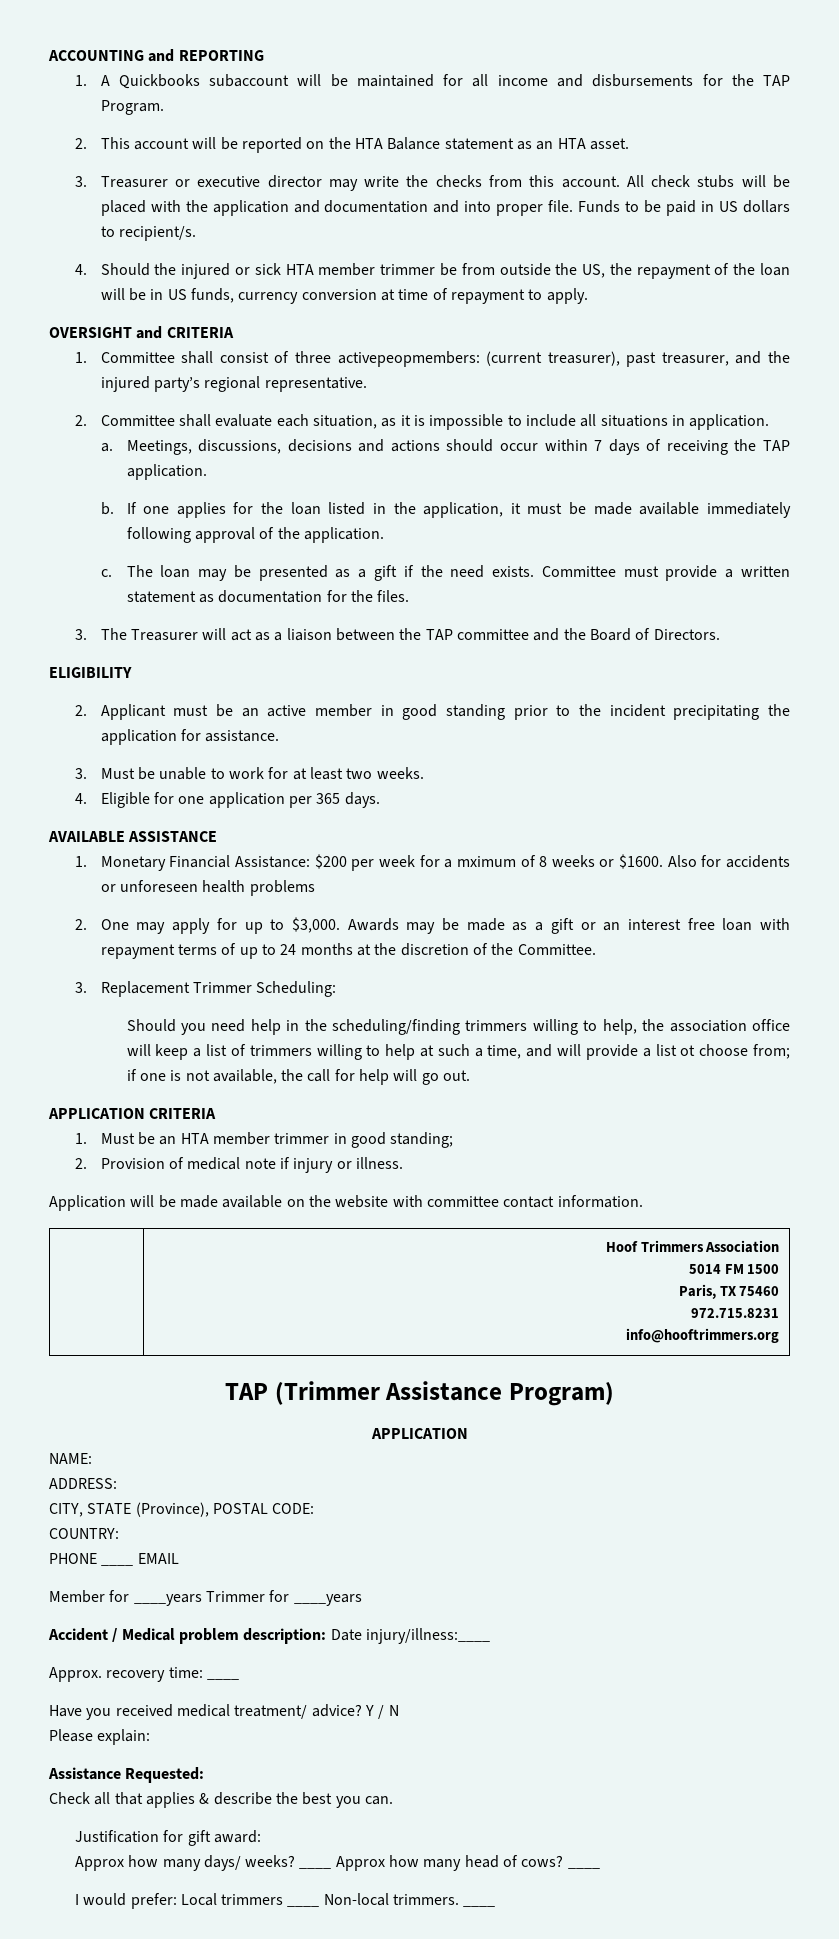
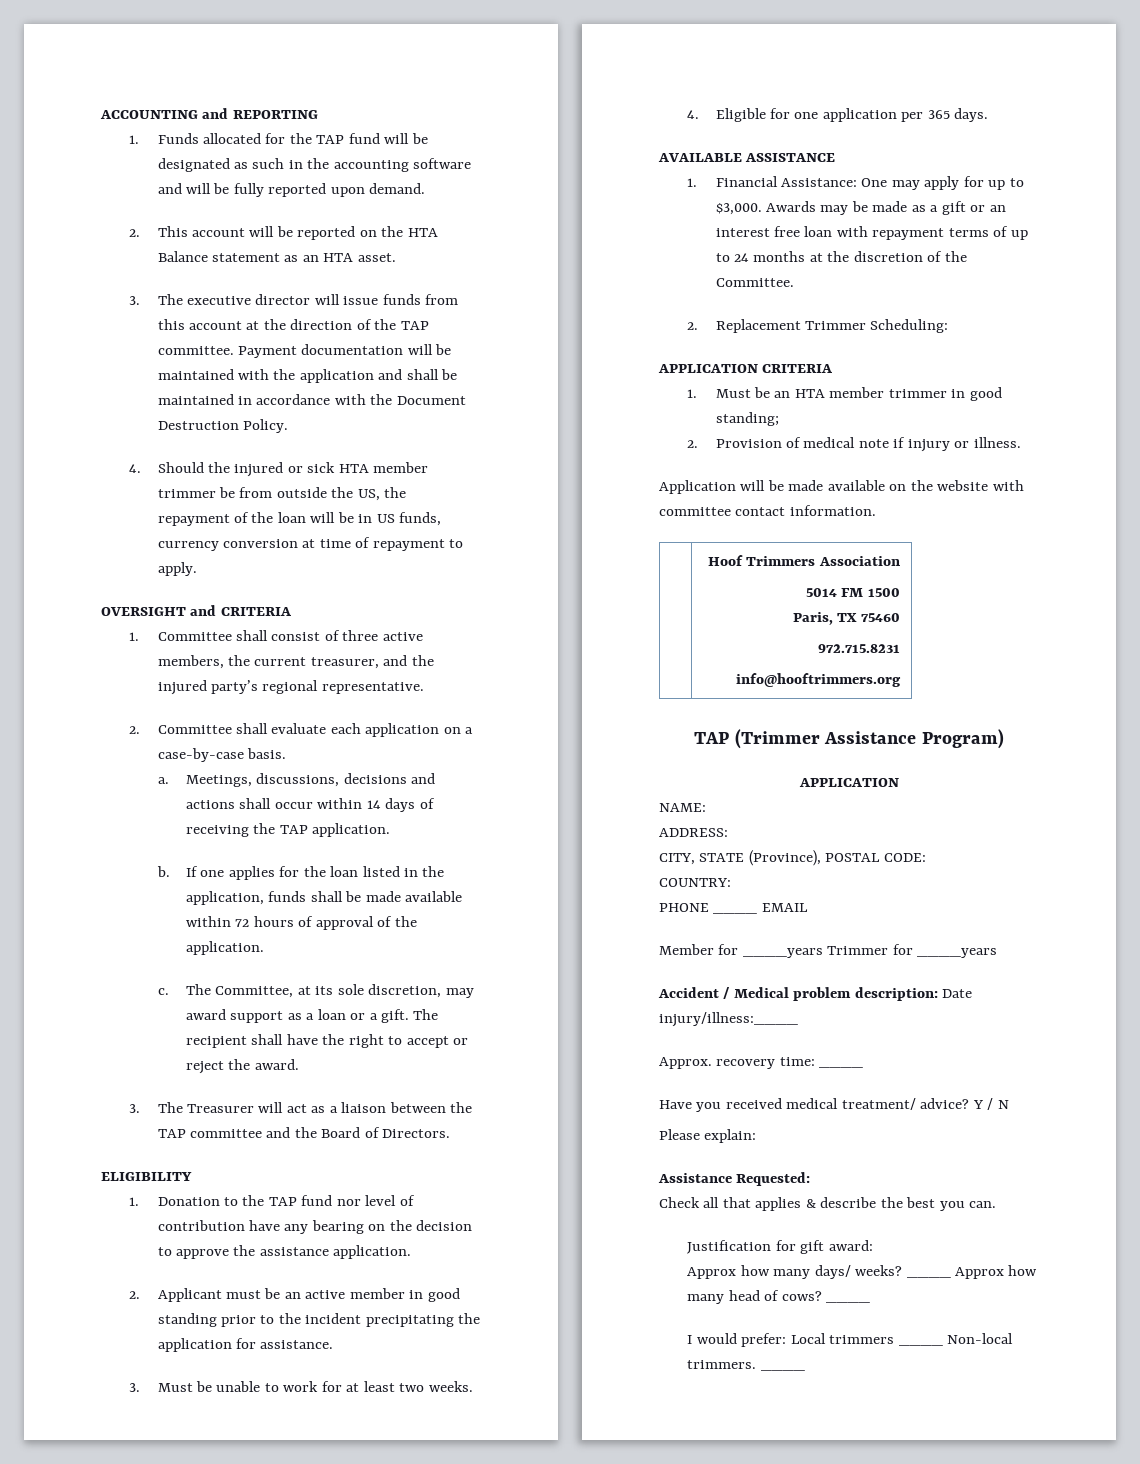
- 1. A Quickbooks subaccount will be maintained for all income and disbursements for the TAP Program.
+ 1. Funds allocated for the TAP fund will be designated as such in the accounting software and will be fully reported upon demand.
- 3. Treasurer or executive director may write the checks from this account. All check stubs will be placed with the application and documentation and into proper file. Funds to be paid in US dollars to recipient/s.
+ 3. The executive director will issue funds from this account at the direction of the TAP committee. Payment documentation will be maintained with the application and shall be maintained in accordance with the Document Destruction Policy.
- 1. Committee shall consist of three activepeopmembers: (current treasurer), past treasurer, and the injured party’s regional representative.
+ 1. Committee shall consist of three active members, the current treasurer, and the injured party’s regional representative.
- 2. Committee shall evaluate each situation, as it is impossible to include all situations in application.
+ 2. Committee shall evaluate each application on a case-by-case basis.
- Meetings, discussions, decisions and actions should occur within 7 days of receiving the TAP application.
+ Meetings, discussions, decisions and actions shall occur within 14 days of receiving the TAP application.
- If one applies for the loan listed in the application, it must be made available immediately following approval of the application.
+ If one applies for the loan listed in the application, funds shall be made available within 72 hours of approval of the application.
- The loan may be presented as a gift if the need exists. Committee must provide a written statement as documentation for the files.
+ The Committee, at its sole discretion, may award support as a loan or a gift. The recipient shall have the right to accept or reject the award.
+ 1. Donation to the TAP fund nor level of contribution have any bearing on the decision to approve the assistance application.
- 1. Monetary Financial Assistance: $200 per week for a mximum of 8 weeks or $1600. Also for accidents or unforeseen health problems
- 2. One may apply for up to $3,000.
+ 1. Financial Assistance: One may apply for up to $3,000.
- 3. Replacement Trimmer Scheduling:
+ 2. Replacement Trimmer Scheduling:
- Should you need help in the scheduling/finding trimmers willing to help, the association office will keep a list of trimmers willing to help at such a time, and will provide a list ot choose from; if one is not available, the call for help will go out.

